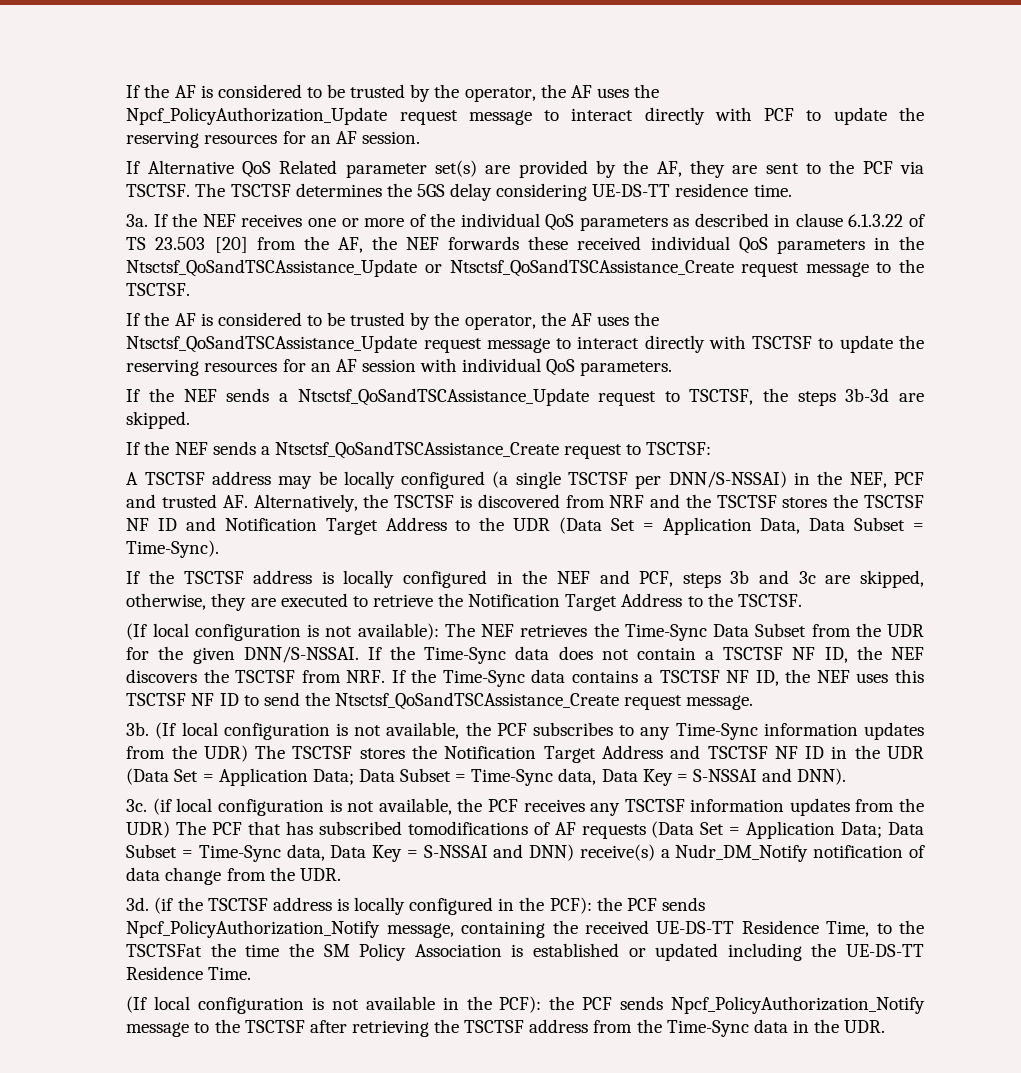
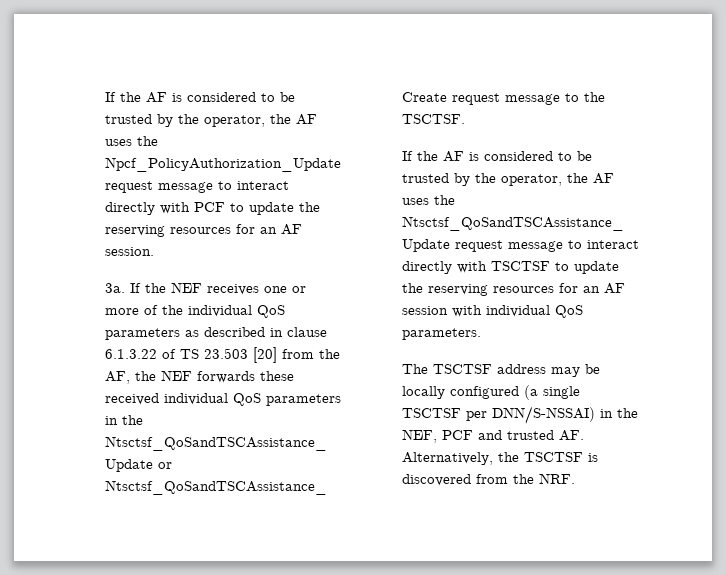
- If Alternative QoS Related parameter set(s) are provided by the AF, they are sent to the PCF via TSCTSF. The TSCTSF determines the 5GS delay considering UE-DS-TT residence time.
- If the NEF sends a Ntsctsf_QoSandTSCAssistance_Update request to TSCTSF, the steps 3b-3d are skipped.
- If the NEF sends a Ntsctsf_QoSandTSCAssistance_Create request to TSCTSF:
- A TSCTSF address may be locally configured (a single TSCTSF per DNN/S-NSSAI) in the NEF, PCF and trusted AF. Alternatively, the TSCTSF is discovered from NRF and the TSCTSF stores the TSCTSF NF ID and Notification Target Address to the UDR (Data Set = Application Data, Data Subset = Time-Sync).
- If the TSCTSF address is locally configured in the NEF and PCF, steps 3b and 3c are skipped, otherwise, they are executed to retrieve the Notification Target Address to the TSCTSF.
- (If local configuration is not available): The NEF retrieves the Time-Sync Data Subset from the UDR for the given DNN/S-NSSAI. If the Time-Sync data does not contain a TSCTSF NF ID, the NEF discovers the TSCTSF from NRF. If the Time-Sync data contains a TSCTSF NF ID, the NEF uses this TSCTSF NF ID to send the Ntsctsf_QoSandTSCAssistance_Create request message.
- 3b. (If local configuration is not available, the PCF subscribes to any Time-Sync information updates from the UDR) The TSCTSF stores the Notification Target Address and TSCTSF NF ID in the UDR (Data Set = Application Data; Data Subset = Time-Sync data, Data Key = S-NSSAI and DNN).
- 3c. (if local configuration is not available, the PCF receives any TSCTSF information updates from the UDR) The PCF that has subscribed tomodifications of AF requests (Data Set = Application Data; Data Subset = Time-Sync data, Data Key = S-NSSAI and DNN) receive(s) a Nudr_DM_Notify notification of data change from the UDR.
- 3d. (if the TSCTSF address is locally configured in the PCF): the PCF sends Npcf_PolicyAuthorization_Notify message, containing the received UE-DS-TT Residence Time, to the TSCTSFat the time the SM Policy Association is established or updated including the UE-DS-TT Residence Time.
- (If local configuration is not available in the PCF): the PCF sends Npcf_PolicyAuthorization_Notify message to the TSCTSF after retrieving the TSCTSF address from the Time-Sync data in the UDR.
+ The TSCTSF address may be locally configured (a single TSCTSF per DNN/S-NSSAI) in the NEF, PCF and trusted AF. Alternatively, the TSCTSF is discovered from the NRF.

